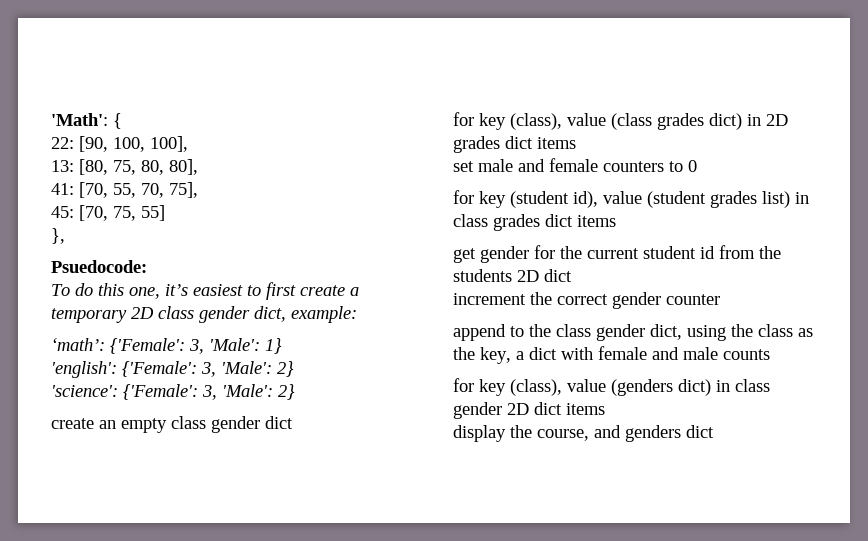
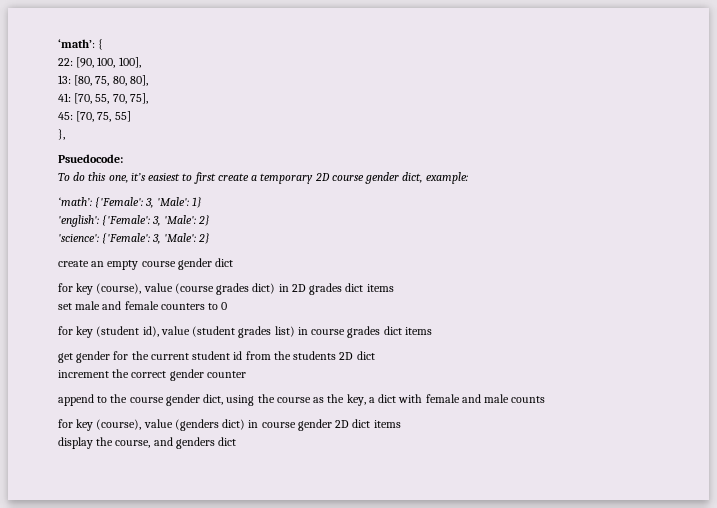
- 'Math': {
+ ‘math’: {
- To do this one, it’s easiest to first create a temporary 2D class gender dict, example:
+ To do this one, it’s easiest to first create a temporary 2D course gender dict, example:
- create an empty class gender dict
+ create an empty course gender dict
- for key (class), value (class grades dict) in 2D grades dict items
+ for key (course), value (course grades dict) in 2D grades dict items
- for key (student id), value (student grades list) in class grades dict items
+ for key (student id), value (student grades list) in course grades dict items
- append to the class gender dict, using the class as the key, a dict with female and male counts
+ append to the course gender dict, using the course as the key, a dict with female and male counts
- for key (class), value (genders dict) in class gender 2D dict items
+ for key (course), value (genders dict) in course gender 2D dict items

